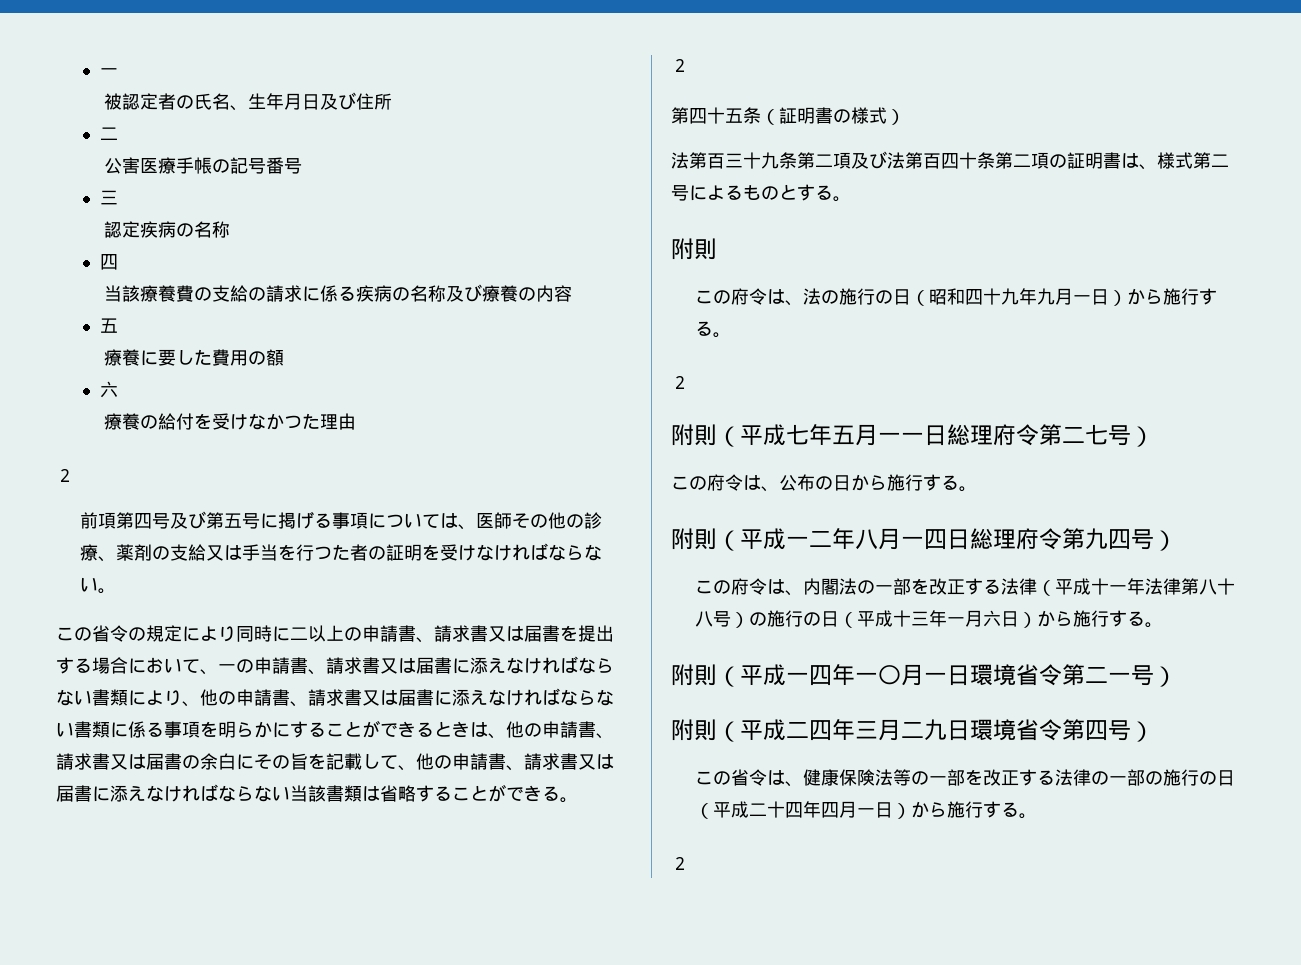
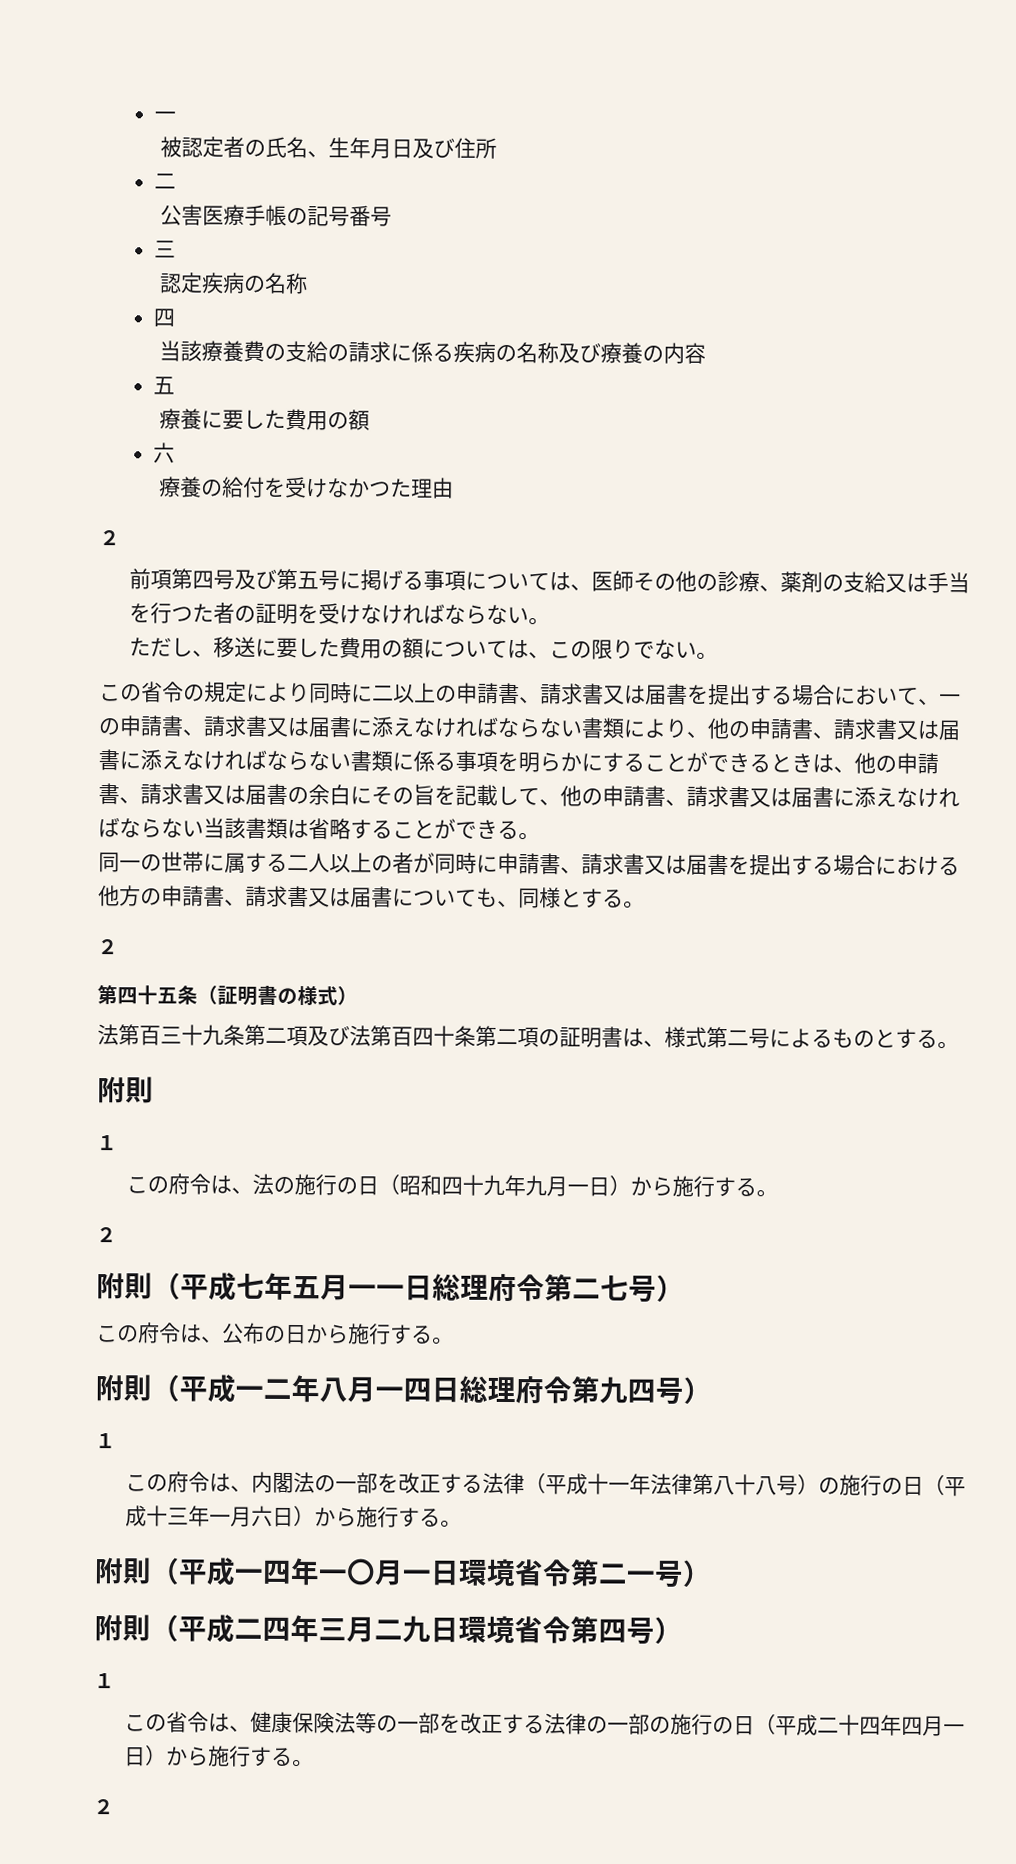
+ ただし、移送に要した費用の額については、この限りでない。
+ 同一の世帯に属する二人以上の者が同時に申請書、請求書又は届書を提出する場合における他方の申請書、請求書又は届書についても、同様とする。
  法第百三十九条第二項及び法第百四十条第二項の証明書は、様式第二号によるものとする。
  附則
+ １
  附則（平成一二年八月一四日総理府令第九四号）
+ １
  附則（平成二四年三月二九日環境省令第四号）
+ １

